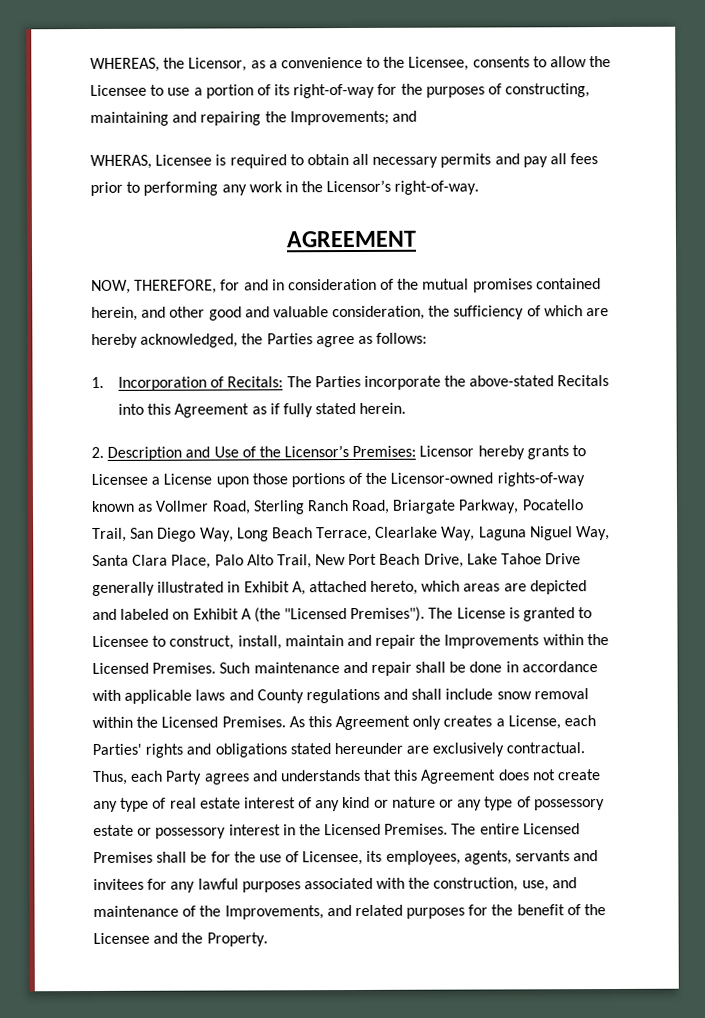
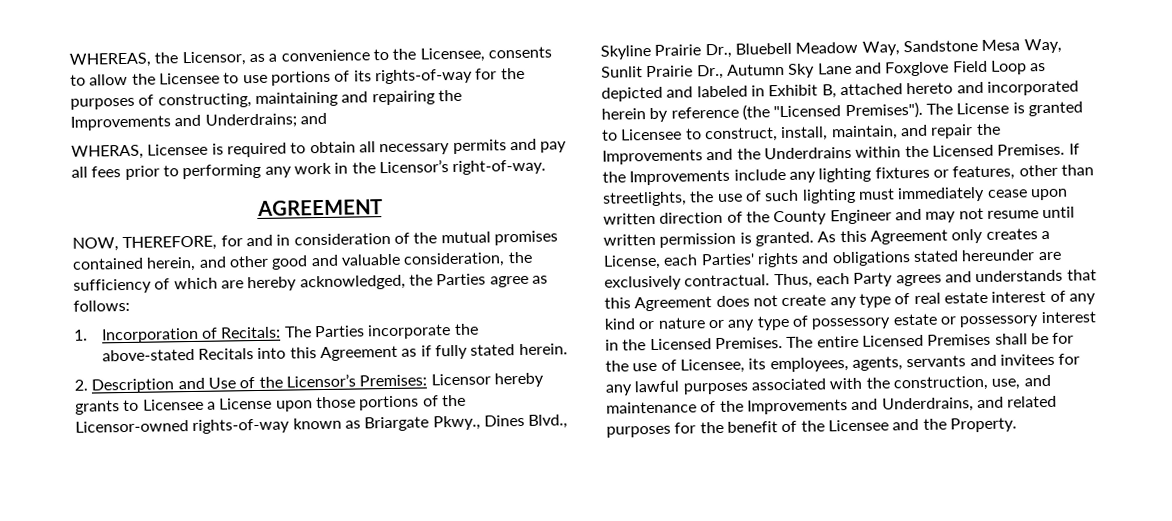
- WHEREAS, the Licensor, as a convenience to the Licensee, consents to allow the Licensee to use a portion of its right-of-way for the purposes of constructing, maintaining and repairing the Improvements; and
+ WHEREAS, the Licensor, as a convenience to the Licensee, consents to allow the Licensee to use portions of its rights-of-way for the purposes of constructing, maintaining and repairing the Improvements and Underdrains; and
- 2. Description and Use of the Licensor’s Premises: Licensor hereby grants to Licensee a License upon those portions of the Licensor-owned rights-of-way known as Vollmer Road, Sterling Ranch Road, Briargate Parkway, Pocatello Trail, San Diego Way, Long Beach Terrace, Clearlake Way, Laguna Niguel Way, Santa Clara Place, Palo Alto Trail, New Port Beach Drive, Lake Tahoe Drive generally illustrated in Exhibit A, attached hereto, which areas are depicted and labeled on Exhibit A (the "Licensed Premises").
+ 2. Description and Use of the Licensor’s Premises: Licensor hereby grants to Licensee a License upon those portions of the Licensor-owned rights-of-way known as Briargate Pkwy., Dines Blvd., Skyline Prairie Dr., Bluebell Meadow Way, Sandstone Mesa Way, Sunlit Prairie Dr., Autumn Sky Lane and Foxglove Field Loop as depicted and labeled in Exhibit B, attached hereto and incorporated herein by reference (the "Licensed Premises").
- The License is granted to Licensee to construct, install, maintain and repair the Improvements within the Licensed Premises. Such maintenance and repair shall be done in accordance with applicable laws and County regulations and shall include snow removal within the Licensed Premises.
+ The License is granted to Licensee to construct, install, maintain, and repair the Improvements and the Underdrains within the Licensed Premises. If the Improvements include any lighting fixtures or features, other than streetlights, the use of such lighting must immediately cease upon written direction of the County Engineer and may not resume until written permission is granted.
- The entire Licensed Premises shall be for the use of Licensee, its employees, agents, servants and invitees for any lawful purposes associated with the construction, use, and maintenance of the Improvements, and related purposes for the benefit of the Licensee and the Property.
+ The entire Licensed Premises shall be for the use of Licensee, its employees, agents, servants and invitees for any lawful purposes associated with the construction, use, and maintenance of the Improvements and Underdrains, and related purposes for the benefit of the Licensee and the Property.

